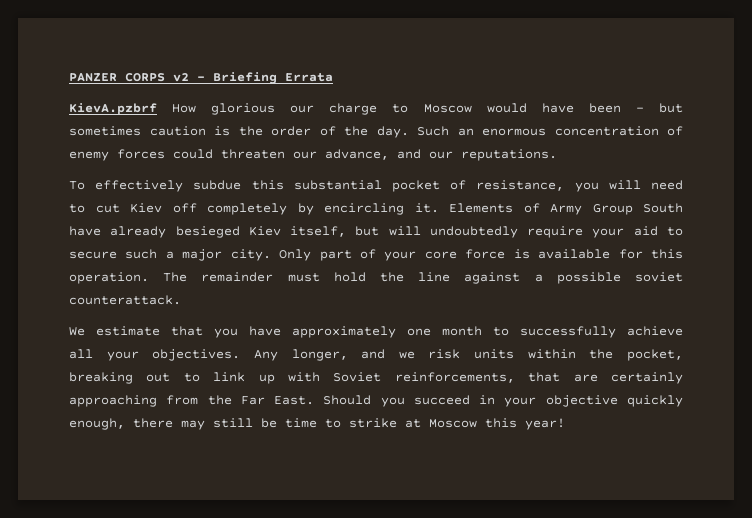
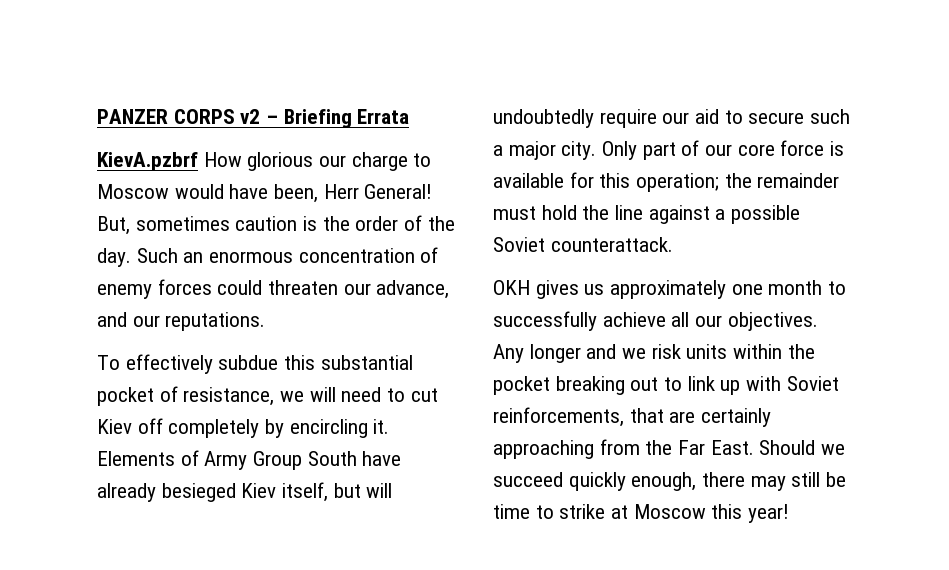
- KievA.pzbrf How glorious our charge to Moscow would have been – but sometimes caution is the order of the day.
+ KievA.pzbrf How glorious our charge to Moscow would have been, Herr General! But, sometimes caution is the order of the day.
- To effectively subdue this substantial pocket of resistance, you will need to cut Kiev off completely by encircling it.
+ To effectively subdue this substantial pocket of resistance, we will need to cut Kiev off completely by encircling it.
- Elements of Army Group South have already besieged Kiev itself, but will undoubtedly require your aid to secure such a major city.
+ Elements of Army Group South have already besieged Kiev itself, but will undoubtedly require our aid to secure such a major city.
- Only part of your core force is available for this operation. The remainder must hold the line against a possible soviet counterattack.
+ Only part of our core force is available for this operation; the remainder must hold the line against a possible Soviet counterattack.
- We estimate that you have approximately one month to successfully achieve all your objectives.
+ OKH gives us approximately one month to successfully achieve all our objectives.
- Any longer, and we risk units within the pocket, breaking out to link up with Soviet reinforcements, that are certainly approaching from the Far East.
+ Any longer and we risk units within the pocket breaking out to link up with Soviet reinforcements, that are certainly approaching from the Far East.
- Should you succeed in your objective quickly enough, there may still be time to strike at Moscow this year!
+ Should we succeed quickly enough, there may still be time to strike at Moscow this year!

